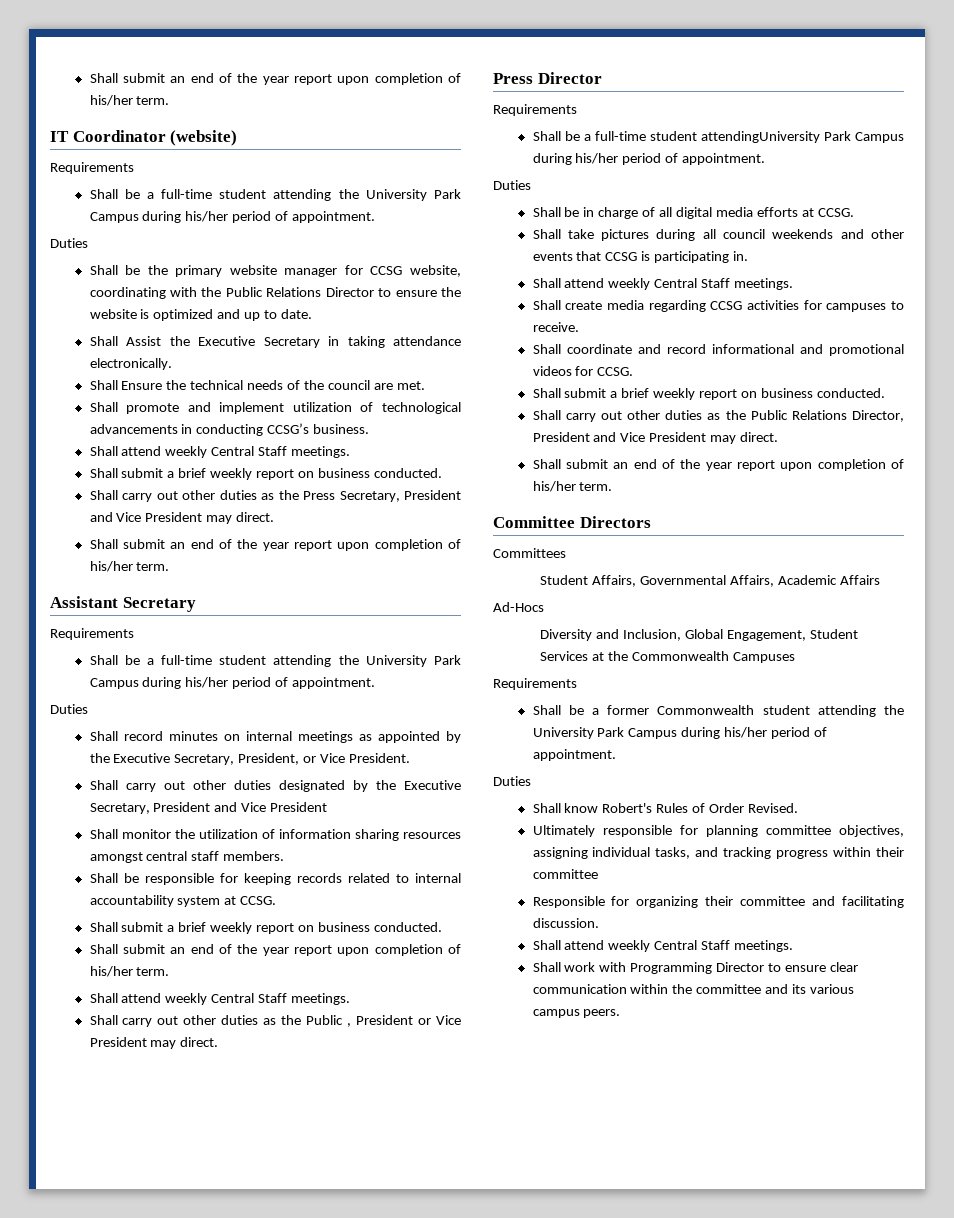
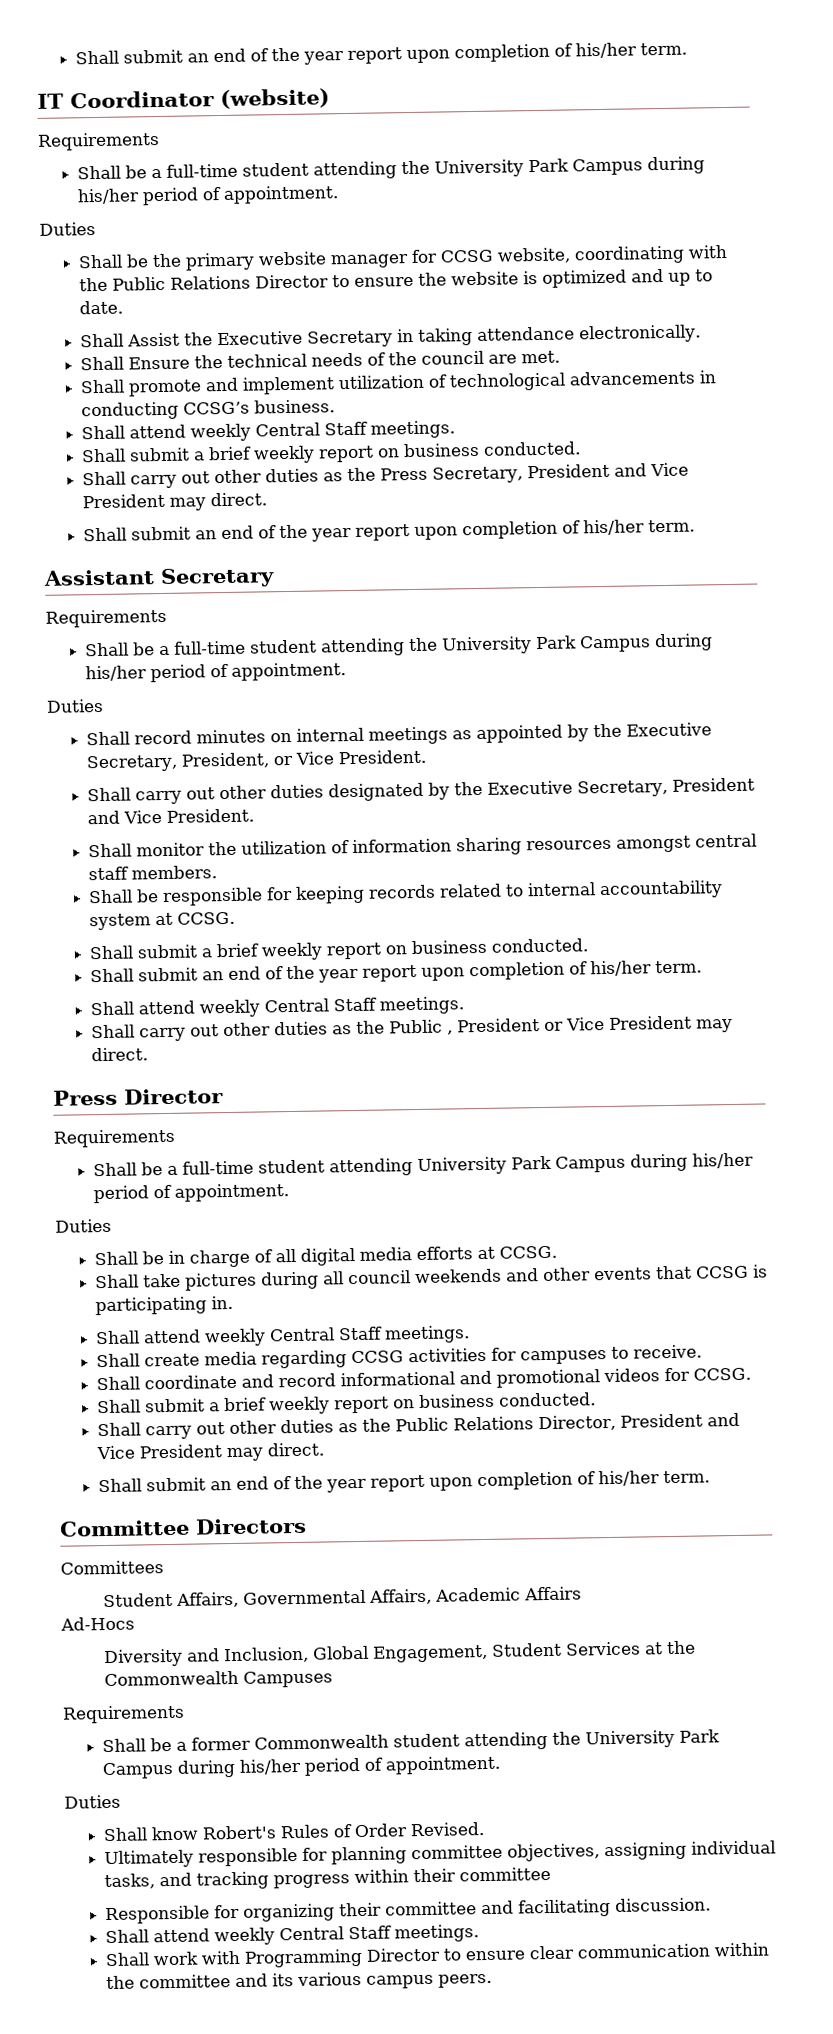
- Shall carry out other duties designated by the Executive Secretary, President and Vice President
+ Shall carry out other duties designated by the Executive Secretary, President and Vice President.
- Shall be a full-time student attendingUniversity Park Campus during his/her period of appointment.
+ Shall be a full-time student attending University Park Campus during his/her period of appointment.

